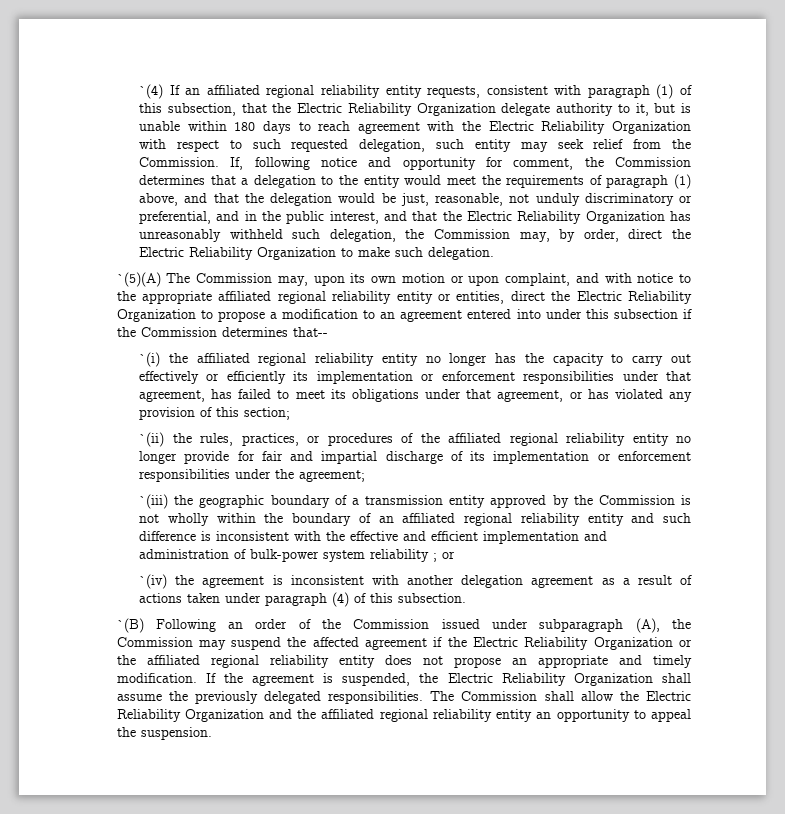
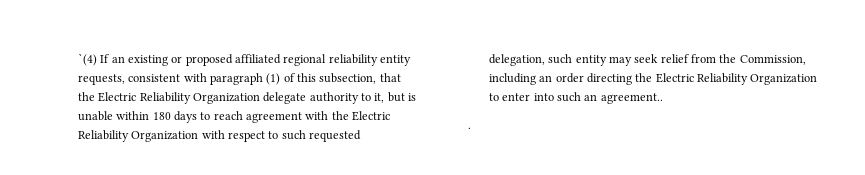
- `(4) If an affiliated regional reliability entity requests, consistent with paragraph (1) of this subsection, that the Electric Reliability Organization delegate authority to it, but is unable within 180 days to reach agreement with the Electric Reliability Organization with respect to such requested delegation, such entity may seek relief from the Commission. If, following notice and opportunity for comment, the Commission determines that a delegation to the entity would meet the requirements of paragraph (1) above, and that the delegation would be just, reasonable, not unduly discriminatory or preferential, and in the public interest, and that the Electric Reliability Organization has unreasonably withheld such delegation, the Commission may, by order, direct the Electric Reliability Organization to make such delegation.
- `(5)(A) The Commission may, upon its own motion or upon complaint, and with notice to the appropriate affiliated regional reliability entity or entities, direct the Electric Reliability Organization to propose a modification to an agreement entered into under this subsection if the Commission determines that--
- `(i) the affiliated regional reliability entity no longer has the capacity to carry out effectively or efficiently its implementation or enforcement responsibilities under that agreement, has failed to meet its obligations under that agreement, or has violated any provision of this section;
- `(ii) the rules, practices, or procedures of the affiliated regional reliability entity no longer provide for fair and impartial discharge of its implementation or enforcement responsibilities under the agreement;
- `(iii) the geographic boundary of a transmission entity approved by the Commission is not wholly within the boundary of an affiliated regional reliability entity and such difference is inconsistent with the effective and efficient implementation and administration of bulk-power system reliability ; or
- `(iv) the agreement is inconsistent with another delegation agreement as a result of actions taken under paragraph (4) of this subsection.
- `(B) Following an order of the Commission issued under subparagraph (A), the Commission may suspend the affected agreement if the Electric Reliability Organization or the affiliated regional reliability entity does not propose an appropriate and timely modification. If the agreement is suspended, the Electric Reliability Organization shall assume the previously delegated responsibilities. The Commission shall allow the Electric Reliability Organization and the affiliated regional reliability entity an opportunity to appeal the suspension.
+ `(4) If an existing or proposed affiliated regional reliability entity requests, consistent with paragraph (1) of this subsection, that the Electric Reliability Organization delegate authority to it, but is unable within 180 days to reach agreement with the Electric Reliability Organization with respect to such requested delegation, such entity may seek relief from the Commission, including an order directing the Electric Reliability Organization to enter into such an agreement..
+ .

